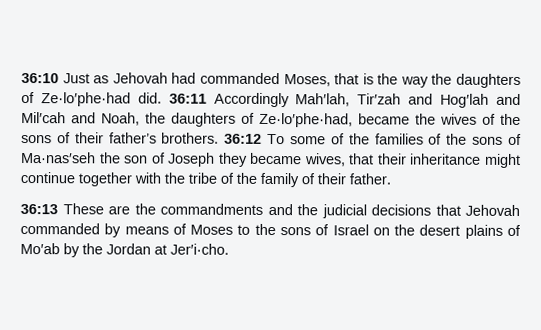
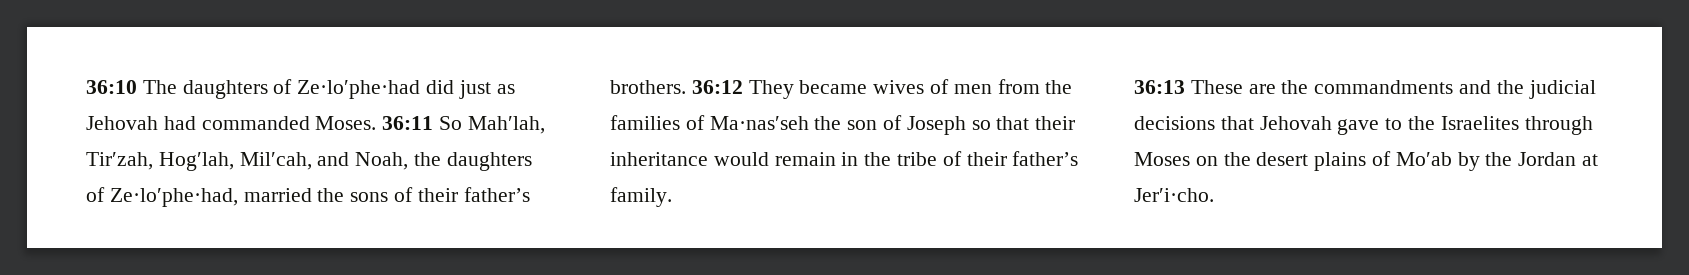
- 36:10 Just as Jehovah had commanded Moses, that is the way the daughters of Ze·lo′phe·had did. 36:11 Accordingly Mah′lah, Tir′zah and Hog′lah and Mil′cah and Noah, the daughters of Ze·lo′phe·had, became the wives of the sons of their father’s brothers.
+ 36:10 The daughters of Ze·lo′phe·had did just as Jehovah had commanded Moses. 36:11 So Mah′lah, Tir′zah, Hog′lah, Mil′cah, and Noah, the daughters of Ze·lo′phe·had, married the sons of their father’s brothers.
- 36:12 To some of the families of the sons of Ma·nas′seh the son of Joseph they became wives, that their inheritance might continue together with the tribe of the family of their father.
+ 36:12 They became wives of men from the families of Ma·nas′seh the son of Joseph so that their inheritance would remain in the tribe of their father’s family.
- 36:13 These are the commandments and the judicial decisions that Jehovah commanded by means of Moses to the sons of Israel on the desert plains of Mo′ab by the Jordan at Jer′i·cho.
+ 36:13 These are the commandments and the judicial decisions that Jehovah gave to the Israelites through Moses on the desert plains of Mo′ab by the Jordan at Jer′i·cho.

